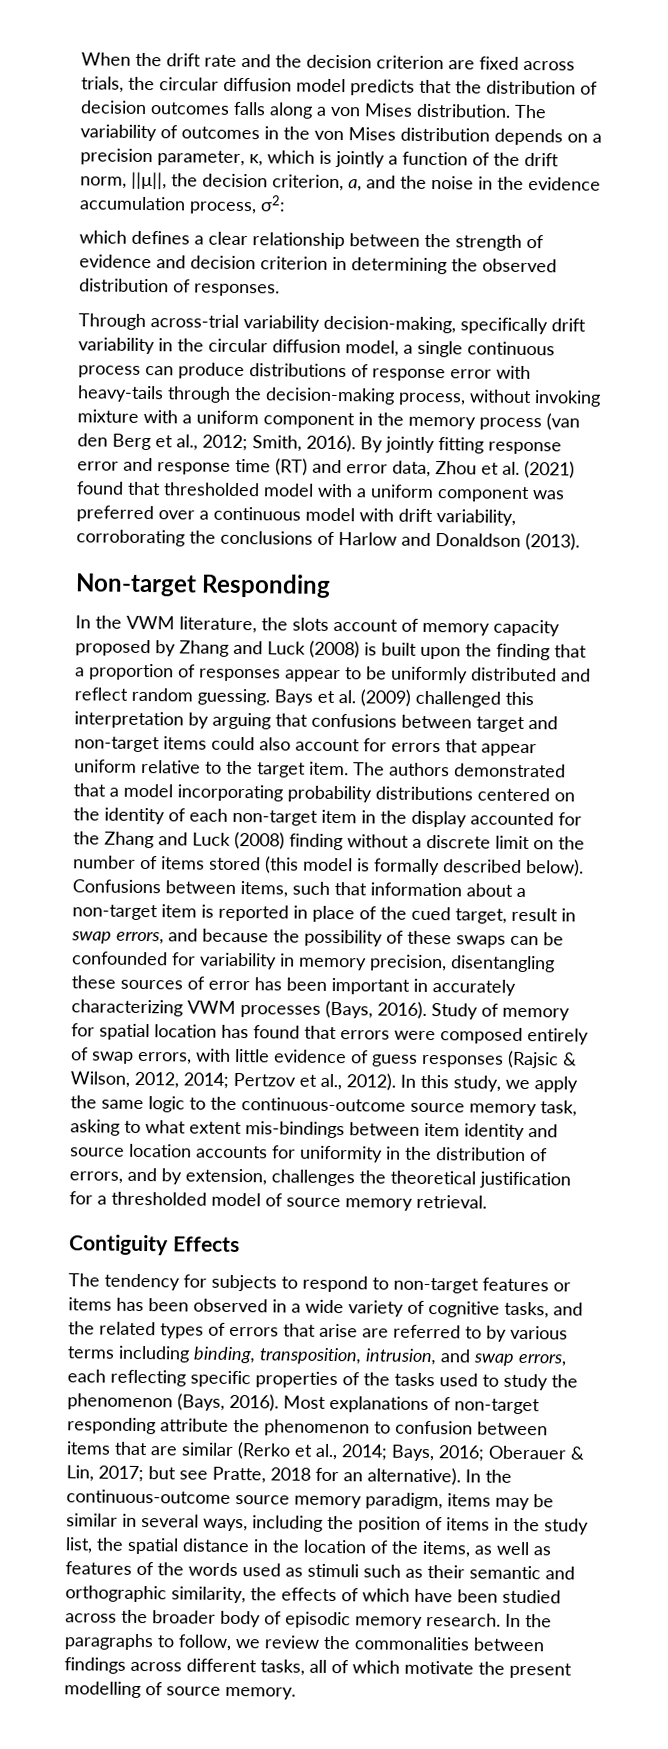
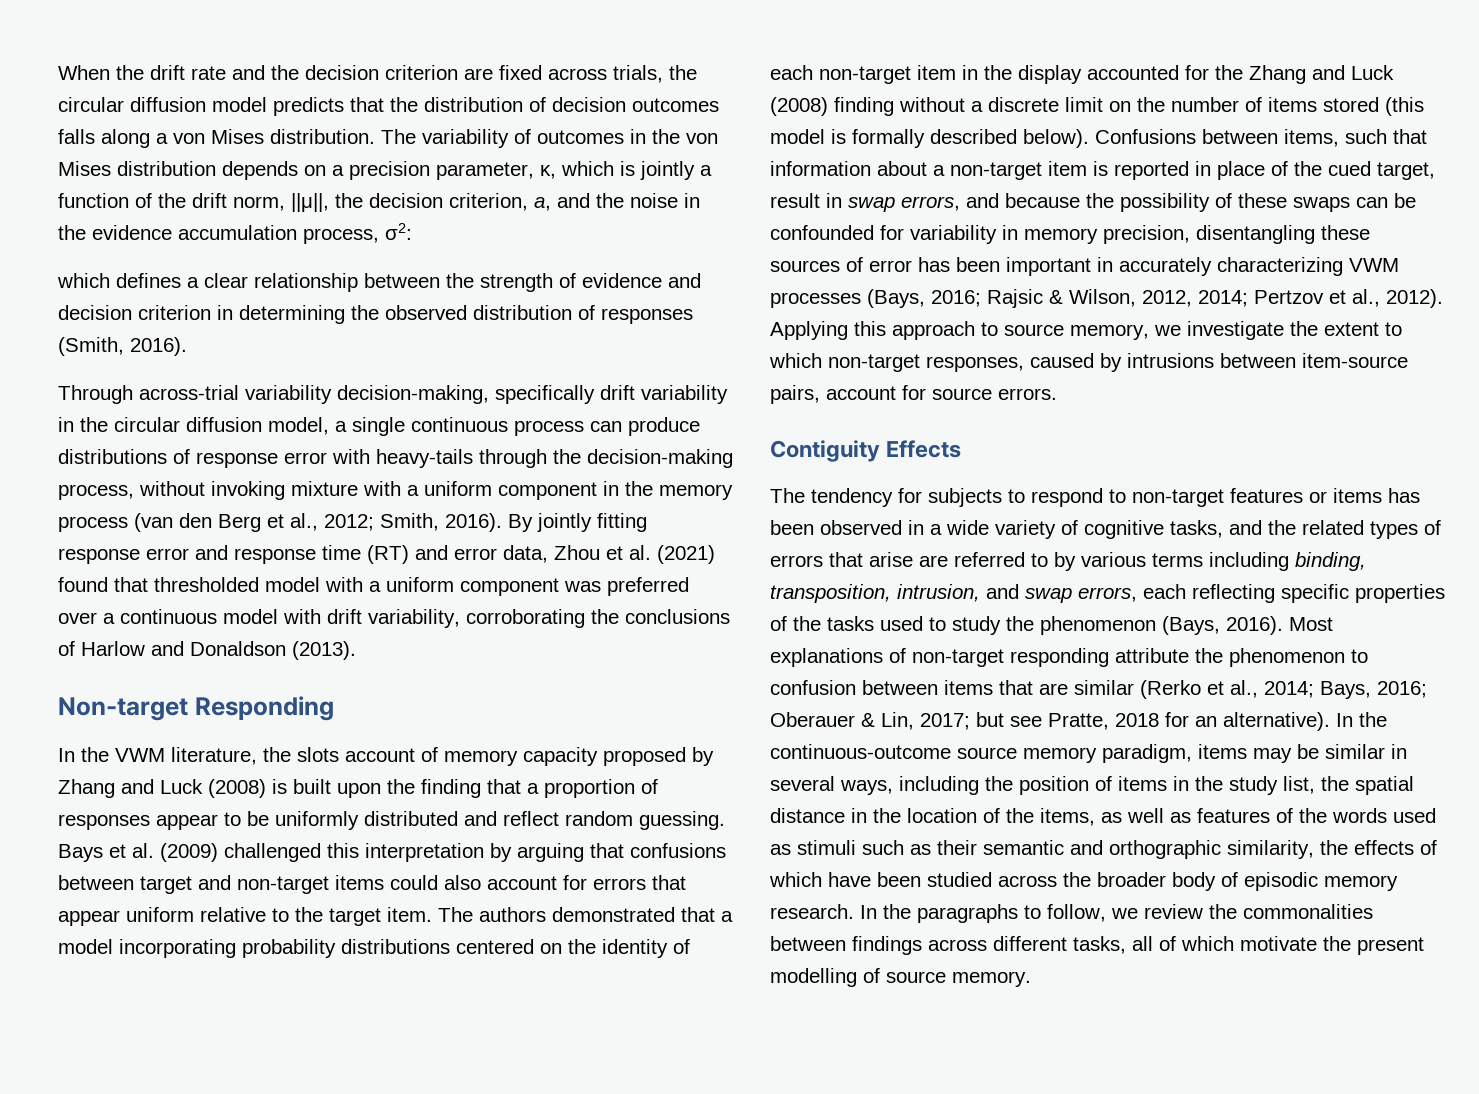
- which defines a clear relationship between the strength of evidence and decision criterion in determining the observed distribution of responses.
+ which defines a clear relationship between the strength of evidence and decision criterion in determining the observed distribution of responses (Smith, 2016).
- Confusions between items, such that information about a non-target item is reported in place of the cued target, result in swap errors, and because the possibility of these swaps can be confounded for variability in memory precision, disentangling these sources of error has been important in accurately characterizing VWM processes (Bays, 2016). Study of memory for spatial location has found that errors were composed entirely of swap errors, with little evidence of guess responses (Rajsic & Wilson, 2012, 2014; Pertzov et al., 2012).
+ Confusions between items, such that information about a non-target item is reported in place of the cued target, result in swap errors, and because the possibility of these swaps can be confounded for variability in memory precision, disentangling these sources of error has been important in accurately characterizing VWM processes (Bays, 2016; Rajsic & Wilson, 2012, 2014; Pertzov et al., 2012).
- In this study, we apply the same logic to the continuous-outcome source memory task, asking to what extent mis-bindings between item identity and source location accounts for uniformity in the distribution of errors, and by extension, challenges the theoretical justification for a thresholded model of source memory retrieval.
+ Applying this approach to source memory, we investigate the extent to which non-target responses, caused by intrusions between item-source pairs, account for source errors.

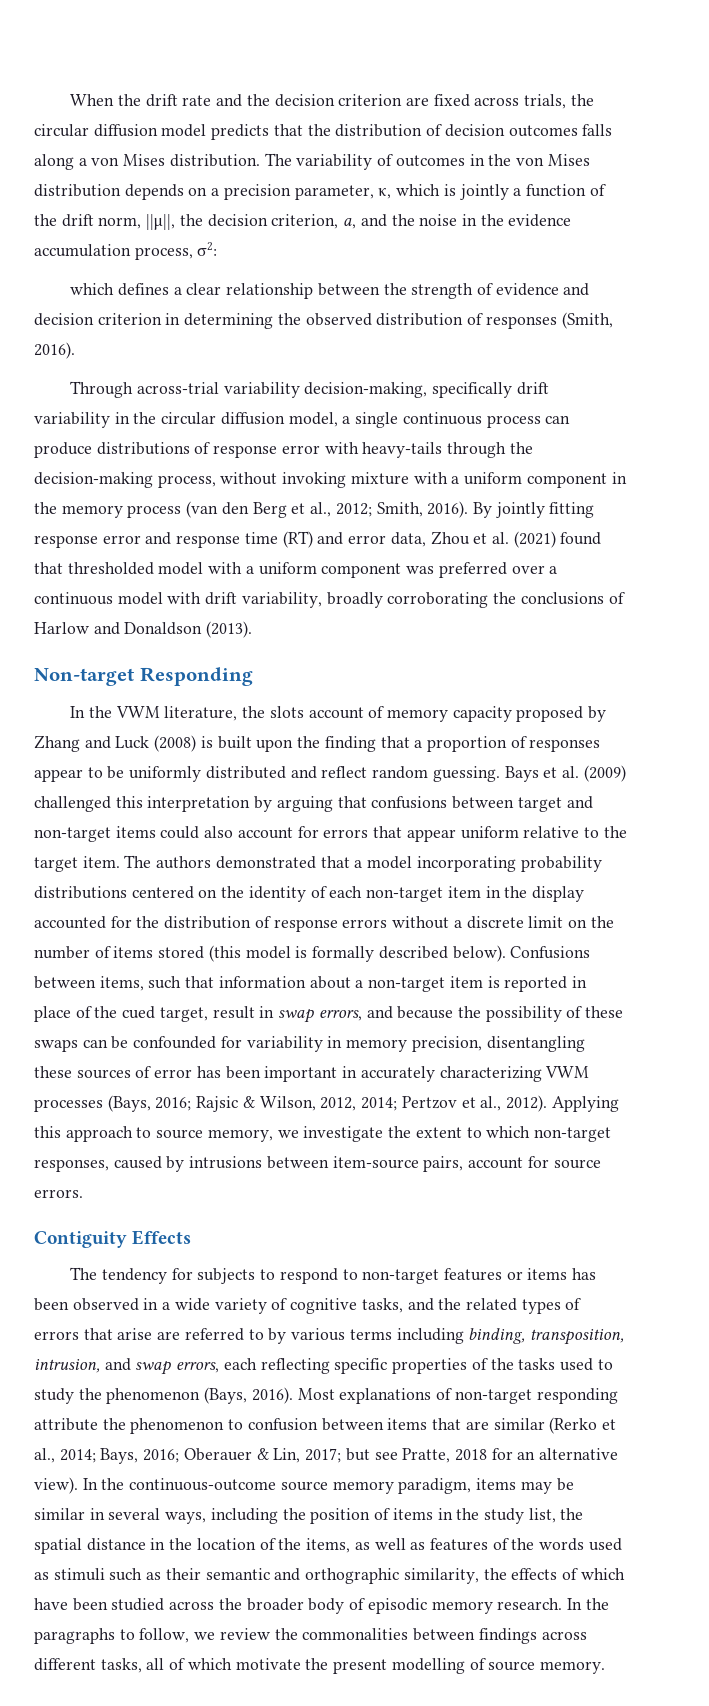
- By jointly fitting response error and response time (RT) and error data, Zhou et al. (2021) found that thresholded model with a uniform component was preferred over a continuous model with drift variability, corroborating the conclusions of Harlow and Donaldson (2013).
+ By jointly fitting response error and response time (RT) and error data, Zhou et al. (2021) found that thresholded model with a uniform component was preferred over a continuous model with drift variability, broadly corroborating the conclusions of Harlow and Donaldson (2013).
- The authors demonstrated that a model incorporating probability distributions centered on the identity of each non-target item in the display accounted for the Zhang and Luck (2008) finding without a discrete limit on the number of items stored (this model is formally described below).
+ The authors demonstrated that a model incorporating probability distributions centered on the identity of each non-target item in the display accounted for the distribution of response errors without a discrete limit on the number of items stored (this model is formally described below).
- Most explanations of non-target responding attribute the phenomenon to confusion between items that are similar (Rerko et al., 2014; Bays, 2016; Oberauer & Lin, 2017; but see Pratte, 2018 for an alternative).
+ Most explanations of non-target responding attribute the phenomenon to confusion between items that are similar (Rerko et al., 2014; Bays, 2016; Oberauer & Lin, 2017; but see Pratte, 2018 for an alternative view).

